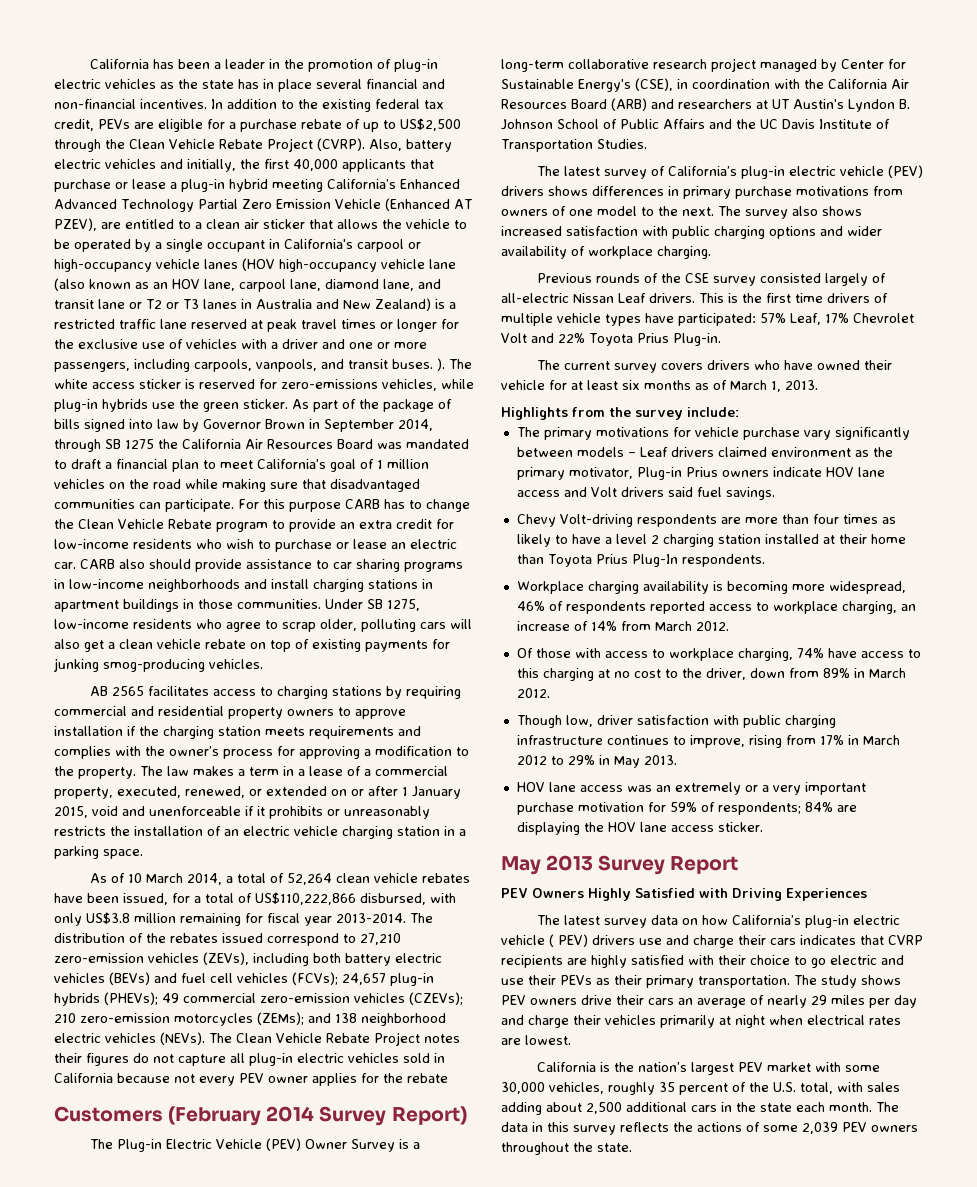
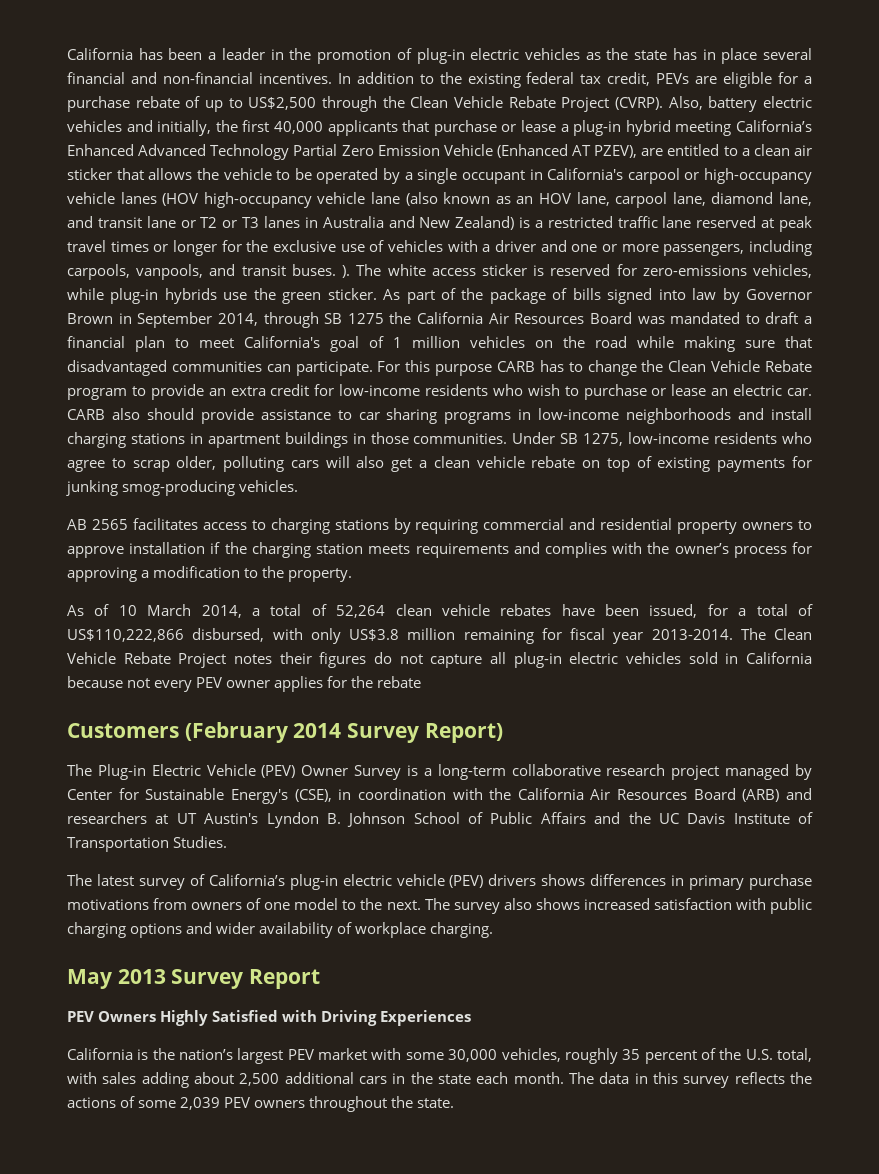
- The law makes a term in a lease of a commercial property, executed, renewed, or extended on or after 1 January 2015, void and unenforceable if it prohibits or unreasonably restricts the installation of an electric vehicle charging station in a parking space.
- The distribution of the rebates issued correspond to 27,210 zero-emission vehicles (ZEVs), including both battery electric vehicles (BEVs) and fuel cell vehicles (FCVs); 24,657 plug-in hybrids (PHEVs); 49 commercial zero-emission vehicles (CZEVs); 210 zero-emission motorcycles (ZEMs); and 138 neighborhood electric vehicles (NEVs). The Clean Vehicle Rebate Project notes their figures do not capture all plug-in electric vehicles sold in California because not every PEV owner applies for the rebate
+ The Clean Vehicle Rebate Project notes their figures do not capture all plug-in electric vehicles sold in California because not every PEV owner applies for the rebate
- Previous rounds of the CSE survey consisted largely of all-electric Nissan Leaf drivers. This is the first time drivers of multiple vehicle types have participated: 57% Leaf, 17% Chevrolet Volt and 22% Toyota Prius Plug-in.
- The current survey covers drivers who have owned their vehicle for at least six months as of March 1, 2013.
- Highlights from the survey include:
- The primary motivations for vehicle purchase vary significantly between models – Leaf drivers claimed environment as the primary motivator, Plug-in Prius owners indicate HOV lane access and Volt drivers said fuel savings.
- Chevy Volt-driving respondents are more than four times as likely to have a level 2 charging station installed at their home than Toyota Prius Plug-In respondents.
- Workplace charging availability is becoming more widespread, 46% of respondents reported access to workplace charging, an increase of 14% from March 2012.
- Of those with access to workplace charging, 74% have access to this charging at no cost to the driver, down from 89% in March 2012.
- Though low, driver satisfaction with public charging infrastructure continues to improve, rising from 17% in March 2012 to 29% in May 2013.
- HOV lane access was an extremely or a very important purchase motivation for 59% of respondents; 84% are displaying the HOV lane access sticker.
- The latest survey data on how California’s plug-in electric vehicle ( PEV) drivers use and charge their cars indicates that CVRP recipients are highly satisfied with their choice to go electric and use their PEVs as their primary transportation. The study shows PEV owners drive their cars an average of nearly 29 miles per day and charge their vehicles primarily at night when electrical rates are lowest.

